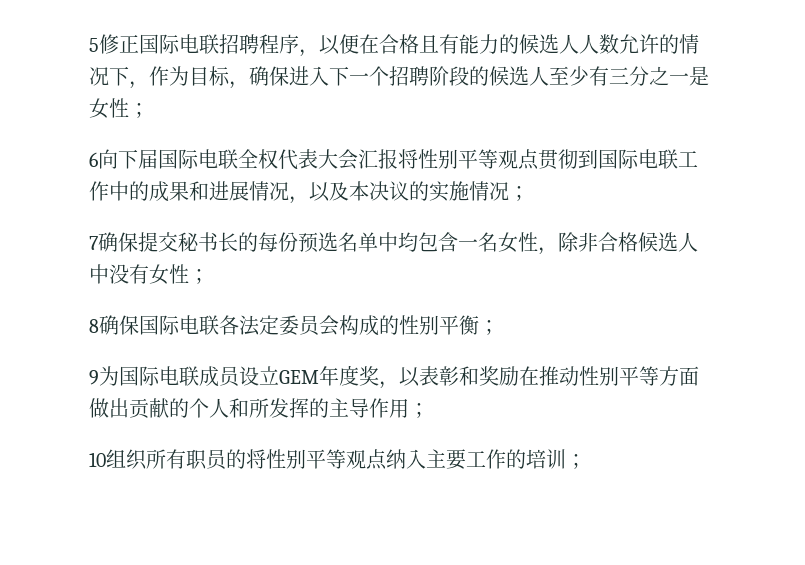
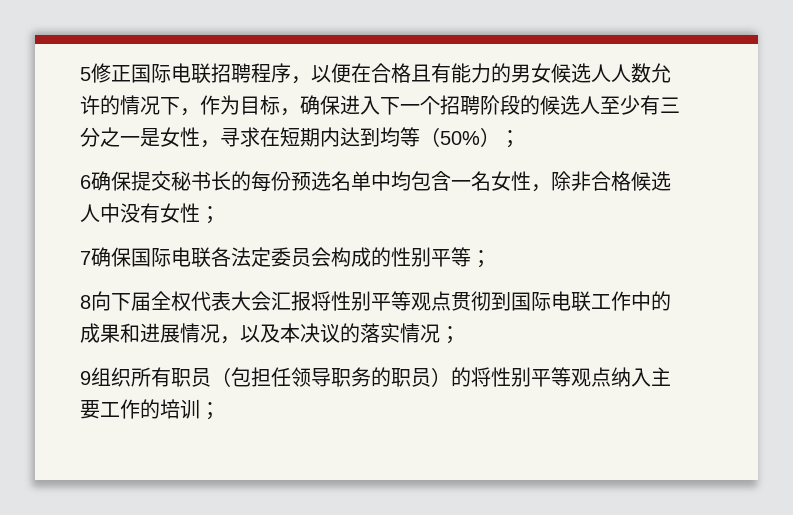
- 5修正国际电联招聘程序，以便在合格且有能力的候选人人数允许的情况下，作为目标，确保进入下一个招聘阶段的候选人至少有三分之一是女性；
- 6向下届国际电联全权代表大会汇报将性别平等观点贯彻到国际电联工作中的成果和进展情况，以及本决议的实施情况；
+ 5修正国际电联招聘程序，以便在合格且有能力的男女候选人人数允许的情况下，作为目标，确保进入下一个招聘阶段的候选人至少有三分之一是女性，寻求在短期内达到均等（50%）；
+ 6确保提交秘书长的每份预选名单中均包含一名女性，除非合格候选人中没有女性；
+ 7确保国际电联各法定委员会构成的性别平等；
+ 8向下届全权代表大会汇报将性别平等观点贯彻到国际电联工作中的成果和进展情况，以及本决议的落实情况；
- 7确保提交秘书长的每份预选名单中均包含一名女性，除非合格候选人中没有女性；
- 8确保国际电联各法定委员会构成的性别平衡；
- 9为国际电联成员设立GEM年度奖，以表彰和奖励在推动性别平等方面做出贡献的个人和所发挥的主导作用；
- 10组织所有职员的将性别平等观点纳入主要工作的培训；
+ 9组织所有职员（包担任领导职务的职员）的将性别平等观点纳入主要工作的培训；

